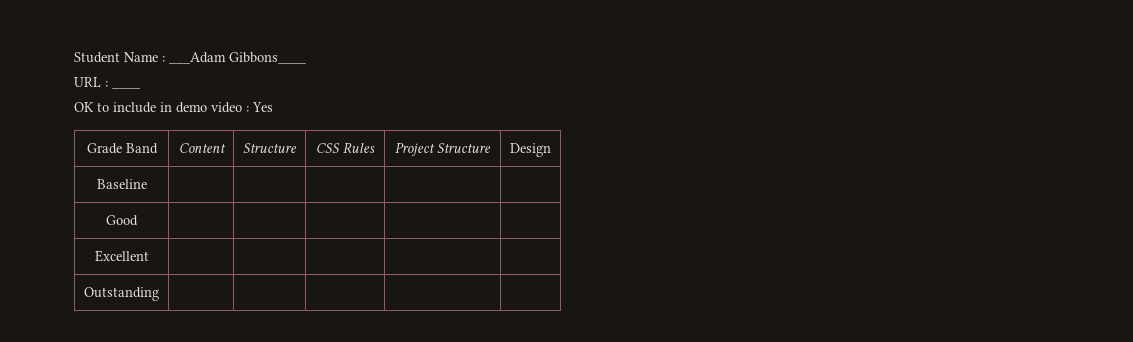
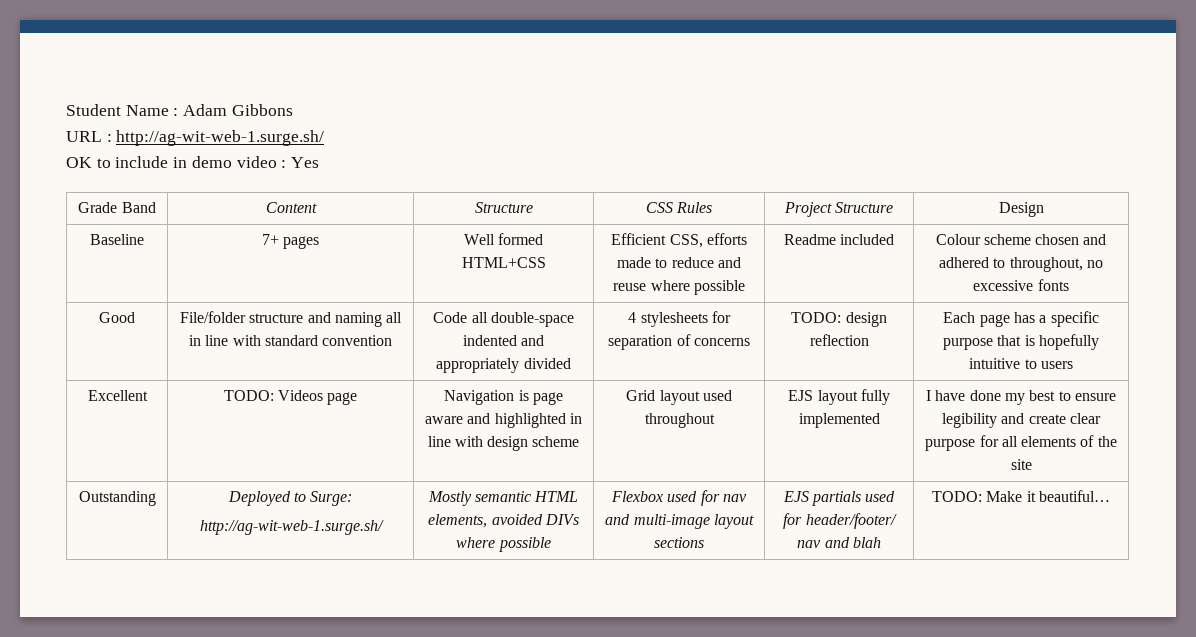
- Student Name : ___Adam Gibbons____
+ Student Name : Adam Gibbons
- URL : ____
+ URL : http://ag-wit-web-1.surge.sh/
- Baseline | | | | |
- Good | | | | |
- Excellent | | | | |
- Outstanding | | | | |
+ Baseline | 7+ pages | Well formed HTML+CSS | Efficient CSS, efforts made to reduce and reuse where possible | Readme included | Colour scheme chosen and adhered to throughout, no excessive fonts
+ Good | File/folder structure and naming all in line with standard convention | Code all double-space indented and appropriately divided | 4 stylesheets for separation of concerns | TODO: design reflection | Each page has a specific purpose that is hopefully intuitive to users
+ Excellent | TODO: Videos page | Navigation is page aware and highlighted in line with design scheme | Grid layout used throughout | EJS layout fully implemented | I have done my best to ensure legibility and create clear purpose for all elements of the site
+ Outstanding | Deployed to Surge:
+ http://ag-wit-web-1.surge.sh/ | Mostly semantic HTML elements, avoided DIVs where possible | Flexbox used for nav and multi-image layout sections | EJS partials used for header/footer/ nav and blah | TODO: Make it beautiful…

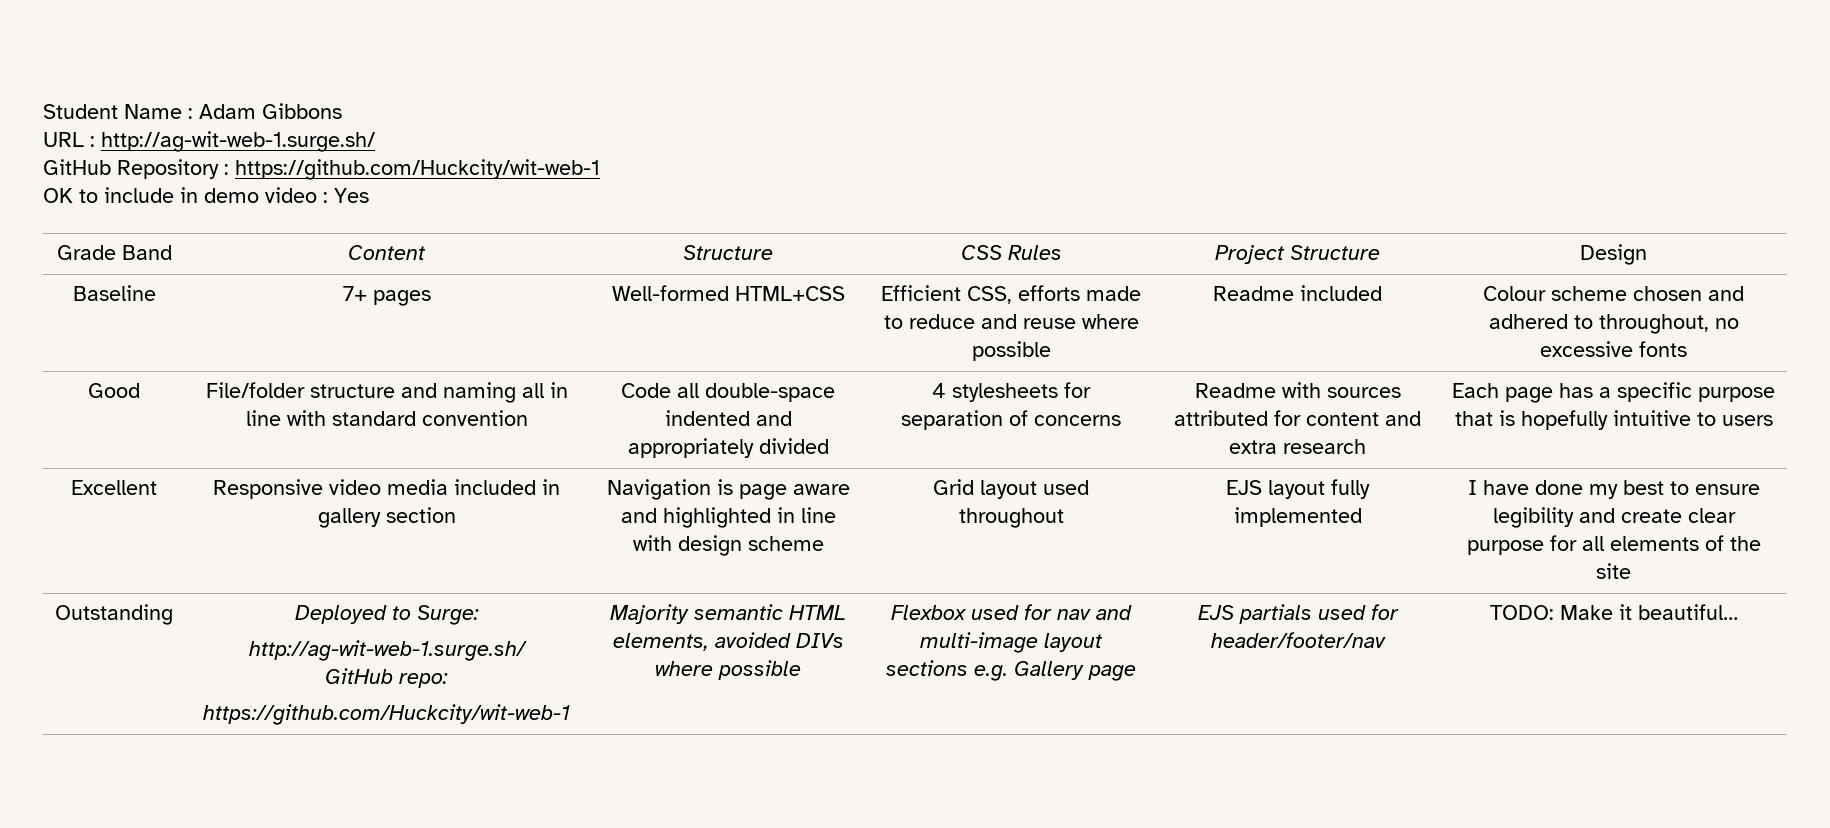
+ GitHub Repository : https://github.com/Huckcity/wit-web-1
- Baseline | 7+ pages | Well formed HTML+CSS | Efficient CSS, efforts made to reduce and reuse where possible | Readme included | Colour scheme chosen and adhered to throughout, no excessive fonts
+ Baseline | 7+ pages | Well-formed HTML+CSS | Efficient CSS, efforts made to reduce and reuse where possible | Readme included | Colour scheme chosen and adhered to throughout, no excessive fonts
- TODO: design reflection
+ Readme with sources attributed for content and extra research
- TODO: Videos page
+ Responsive video media included in gallery section
  Outstanding | Deployed to Surge:
- http://ag-wit-web-1.surge.sh/ | Mostly semantic HTML elements, avoided DIVs where possible | Flexbox used for nav and multi-image layout sections | EJS partials used for header/footer/ nav and blah | TODO: Make it beautiful…
+ http://ag-wit-web-1.surge.sh/
+ GitHub repo:
+ https://github.com/Huckcity/wit-web-1 | Majority semantic HTML elements, avoided DIVs where possible | Flexbox used for nav and multi-image layout sections e.g. Gallery page | EJS partials used for header/footer/nav | TODO: Make it beautiful…

